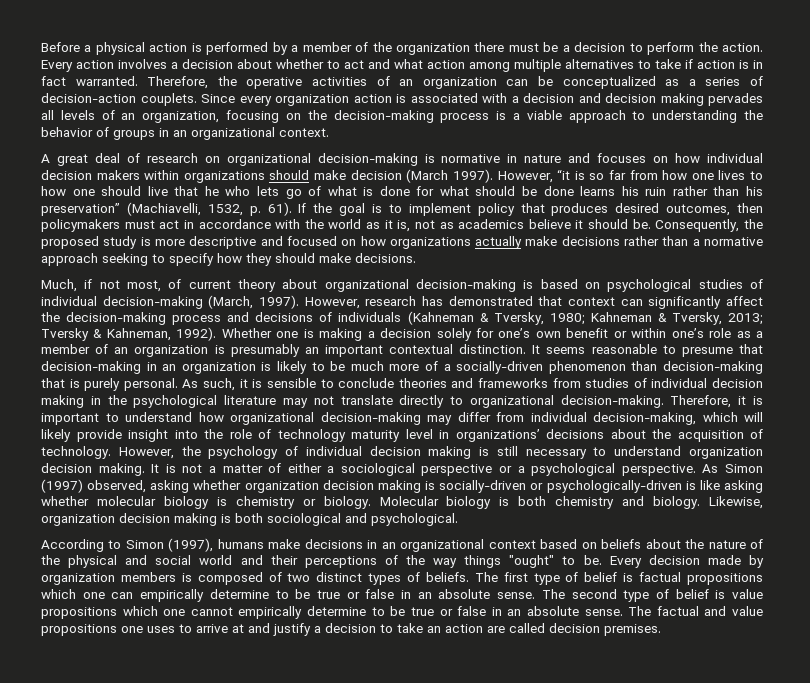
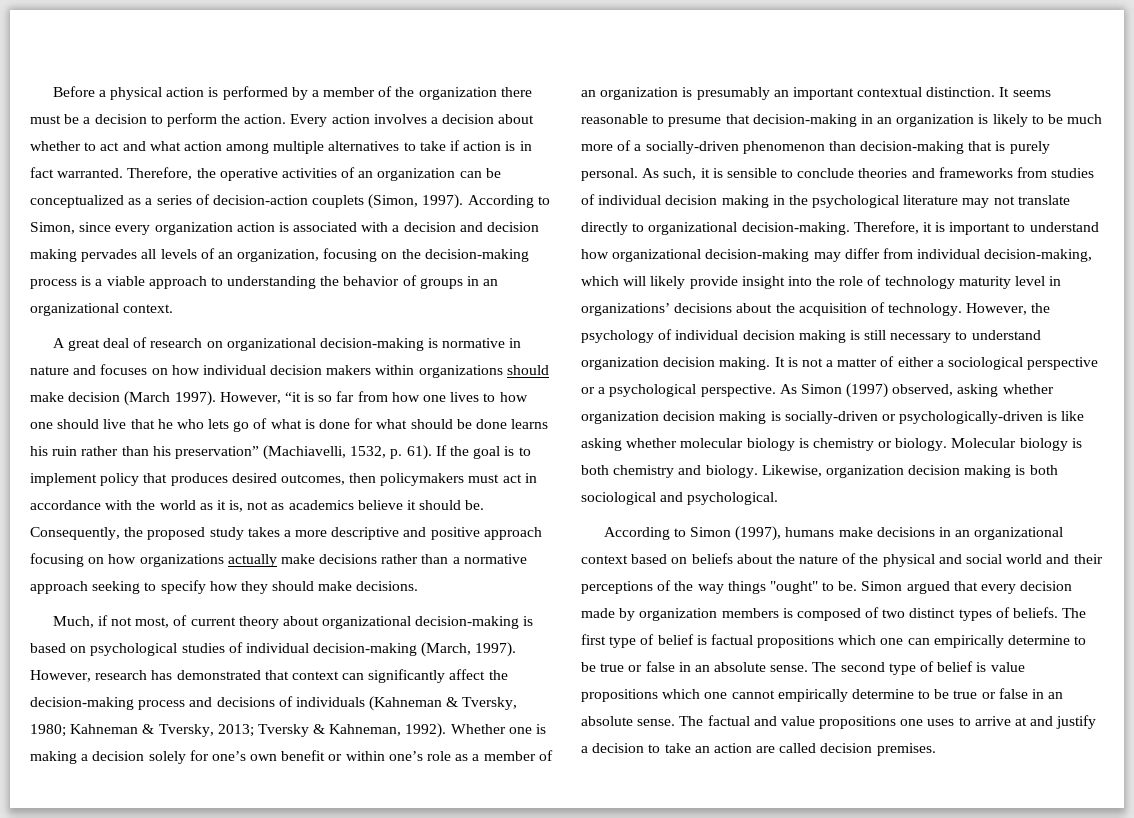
- Therefore, the operative activities of an organization can be conceptualized as a series of decision-action couplets. Since every organization action is associated with a decision and decision making pervades all levels of an organization, focusing on the decision-making process is a viable approach to understanding the behavior of groups in an organizational context.
+ Therefore, the operative activities of an organization can be conceptualized as a series of decision-action couplets (Simon, 1997). According to Simon, since every organization action is associated with a decision and decision making pervades all levels of an organization, focusing on the decision-making process is a viable approach to understanding the behavior of groups in an organizational context.
- Consequently, the proposed study is more descriptive and focused on how organizations actually make decisions rather than a normative approach seeking to specify how they should make decisions.
+ Consequently, the proposed study takes a more descriptive and positive approach focusing on how organizations actually make decisions rather than a normative approach seeking to specify how they should make decisions.
- Every decision made by organization members is composed of two distinct types of beliefs.
+ Simon argued that every decision made by organization members is composed of two distinct types of beliefs.

